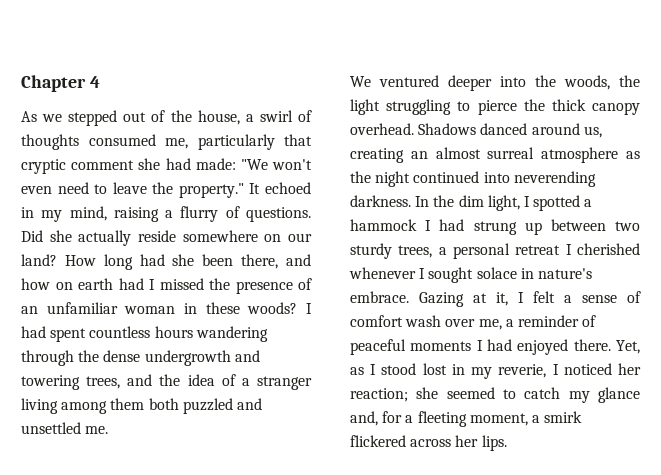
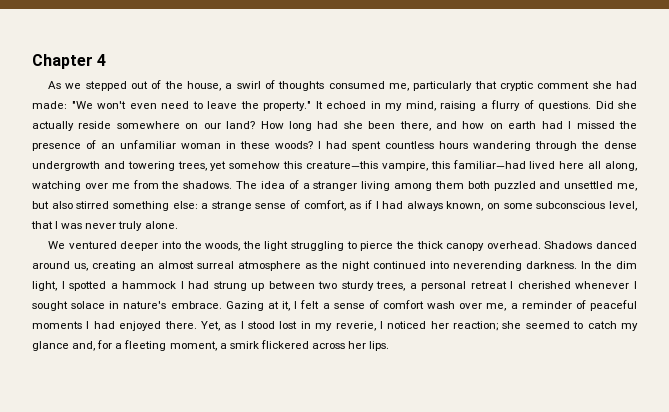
- I had spent countless hours wandering through the dense undergrowth and towering trees, and the idea of a stranger living among them both puzzled and unsettled me.
+ I had spent countless hours wandering through the dense undergrowth and towering trees, yet somehow this creature—this vampire, this familiar—had lived here all along, watching over me from the shadows. The idea of a stranger living among them both puzzled and unsettled me, but also stirred something else: a strange sense of comfort, as if I had always known, on some subconscious level, that I was never truly alone.

